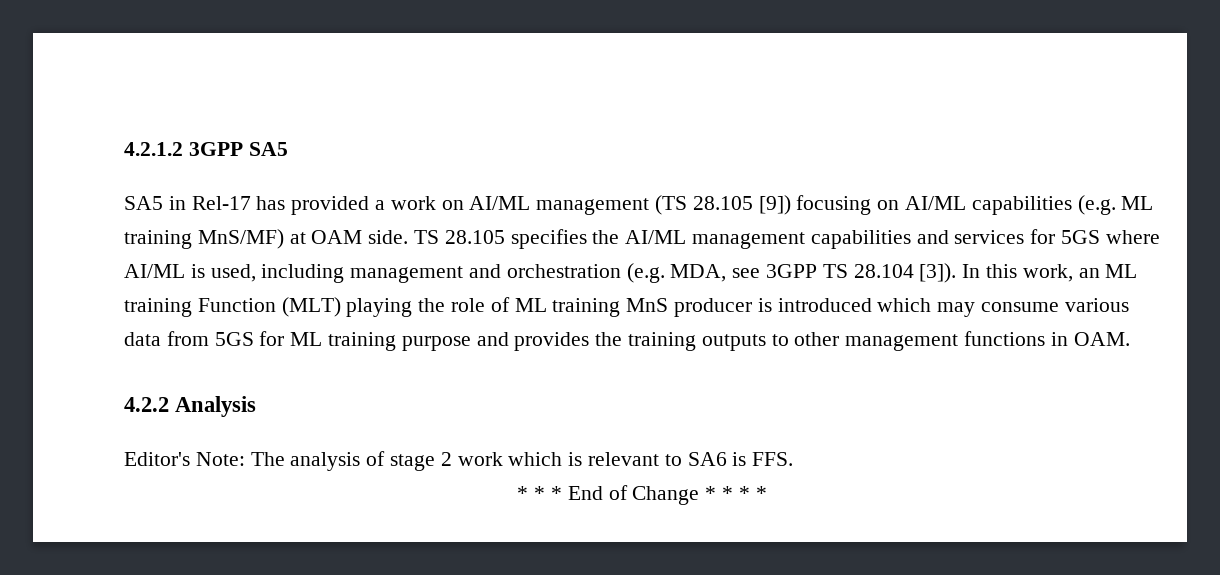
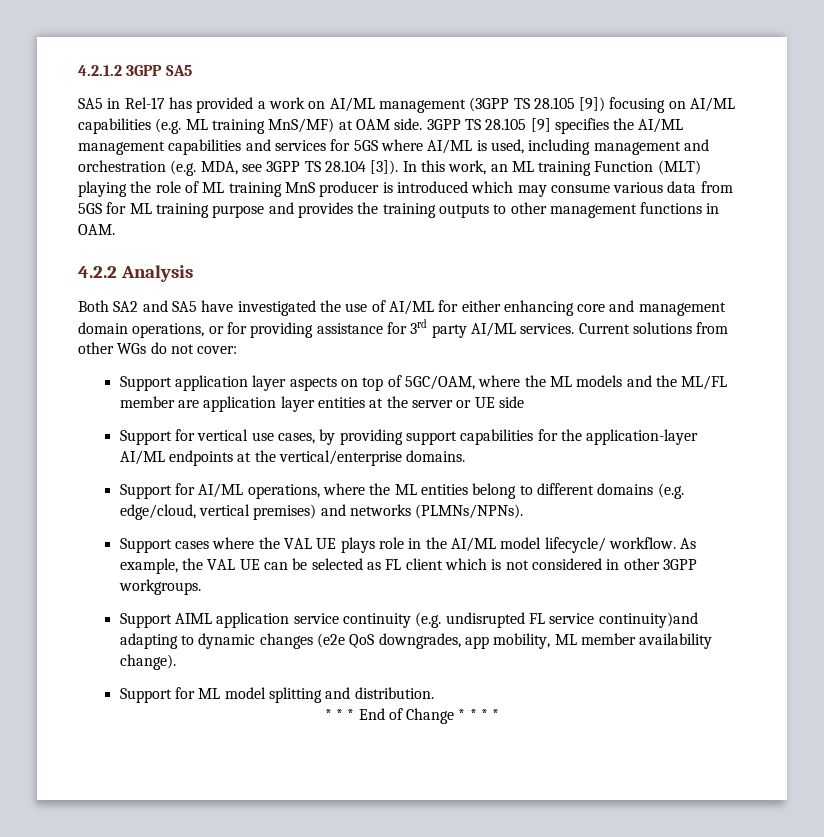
- SA5 in Rel-17 has provided a work on AI/ML management (TS 28.105 [9]) focusing on AI/ML capabilities (e.g. ML training MnS/MF) at OAM side.
+ SA5 in Rel-17 has provided a work on AI/ML management (3GPP TS 28.105 [9]) focusing on AI/ML capabilities (e.g. ML training MnS/MF) at OAM side.
- TS 28.105 specifies the AI/ML management capabilities and services for 5GS where AI/ML is used, including management and orchestration (e.g. MDA, see 3GPP TS 28.104 [3]).
+ 3GPP TS 28.105 [9] specifies the AI/ML management capabilities and services for 5GS where AI/ML is used, including management and orchestration (e.g. MDA, see 3GPP TS 28.104 [3]).
- Editor's Note: The analysis of stage 2 work which is relevant to SA6 is FFS.
+ Both SA2 and SA5 have investigated the use of AI/ML for either enhancing core and management domain operations, or for providing assistance for 3rd party AI/ML services. Current solutions from other WGs do not cover:
+ Support application layer aspects on top of 5GC/OAM, where the ML models and the ML/FL member are application layer entities at the server or UE side
+ Support for vertical use cases, by providing support capabilities for the application-layer AI/ML endpoints at the vertical/enterprise domains.
+ Support for AI/ML operations, where the ML entities belong to different domains (e.g. edge/cloud, vertical premises) and networks (PLMNs/NPNs).
+ Support cases where the VAL UE plays role in the AI/ML model lifecycle/ workflow. As example, the VAL UE can be selected as FL client which is not considered in other 3GPP workgroups.
+ Support AIML application service continuity (e.g. undisrupted FL service continuity)and adapting to dynamic changes (e2e QoS downgrades, app mobility, ML member availability change).
+ Support for ML model splitting and distribution.

